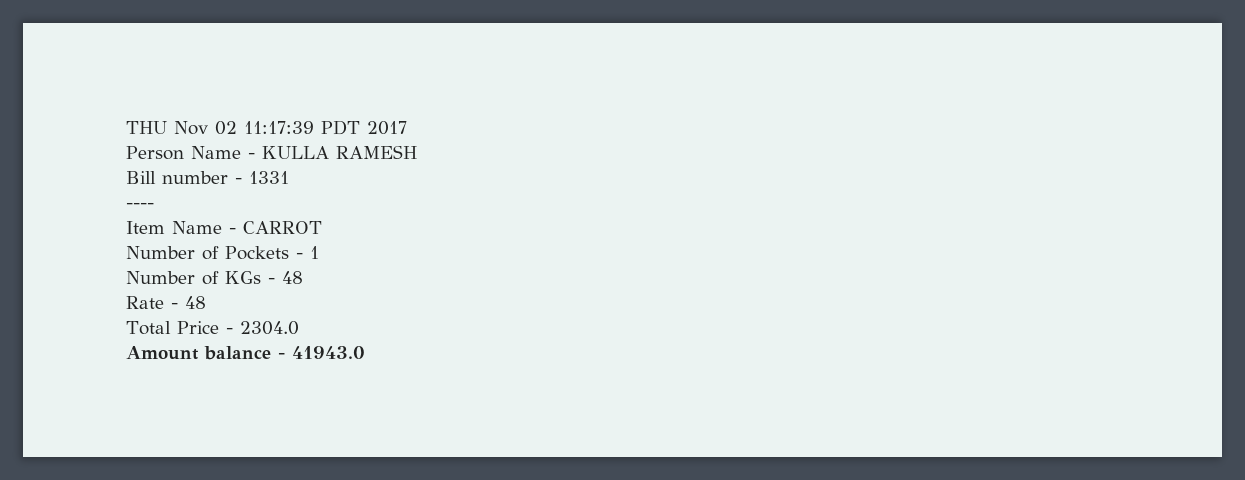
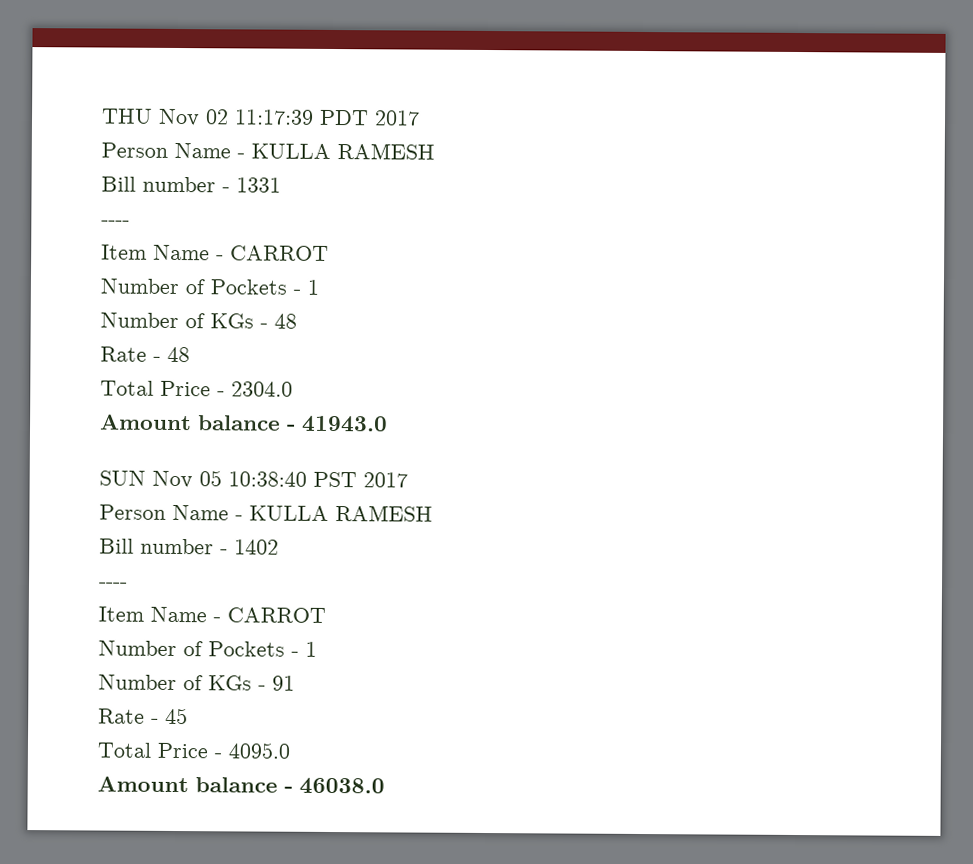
+ SUN Nov 05 10:38:40 PST 2017
+ Person Name - KULLA RAMESH
+ Bill number - 1402
+ ----
+ Item Name - CARROT
+ Number of Pockets - 1
+ Number of KGs - 91
+ Rate - 45
+ Total Price - 4095.0
+ Amount balance - 46038.0

